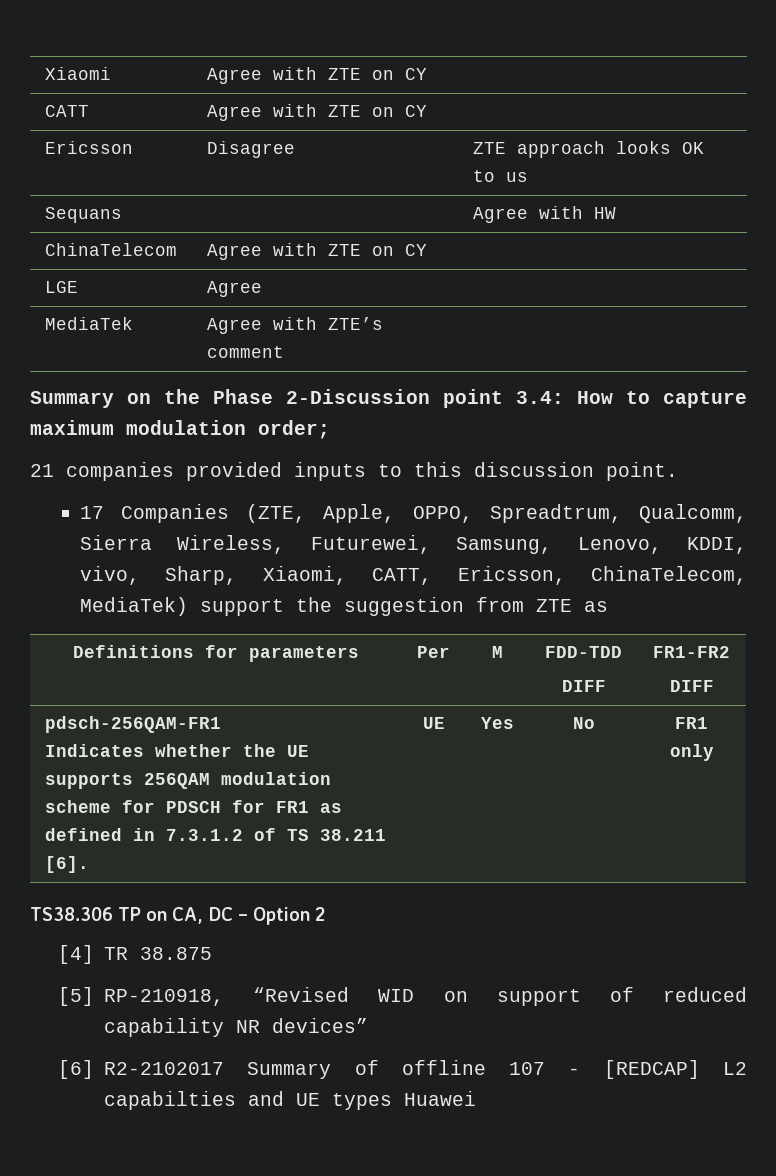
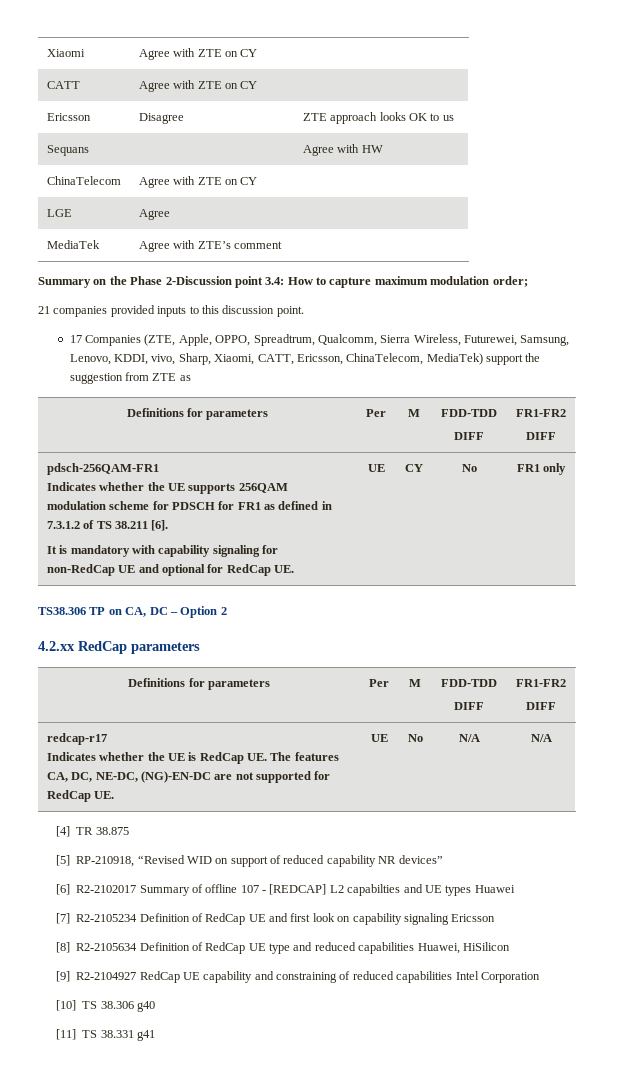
  pdsch-256QAM-FR1
- Indicates whether the UE supports 256QAM modulation scheme for PDSCH for FR1 as defined in 7.3.1.2 of TS 38.211 [6]. | UE | Yes | No | FR1 only
+ Indicates whether the UE supports 256QAM modulation scheme for PDSCH for FR1 as defined in 7.3.1.2 of TS 38.211 [6].
+ It is mandatory with capability signaling for non-RedCap UE and optional for RedCap UE. | UE | CY | No | FR1 only
+ 4.2.xx RedCap parameters
+ Definitions for parameters | Per | M | FDD-TDD
+ DIFF | FR1-FR2
+ DIFF
+ redcap-r17
+ Indicates whether the UE is RedCap UE. The features CA, DC, NE-DC, (NG)-EN-DC are not supported for RedCap UE. | UE | No | N/A | N/A
+ [7] R2-2105234 Definition of RedCap UE and first look on capability signaling Ericsson
+ [8] R2-2105634 Definition of RedCap UE type and reduced capabilities Huawei, HiSilicon
+ [9] R2-2104927 RedCap UE capability and constraining of reduced capabilities Intel Corporation
+ [10] TS 38.306 g40
+ [11] TS 38.331 g41

